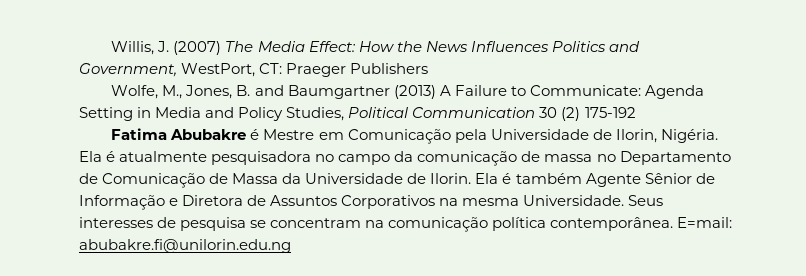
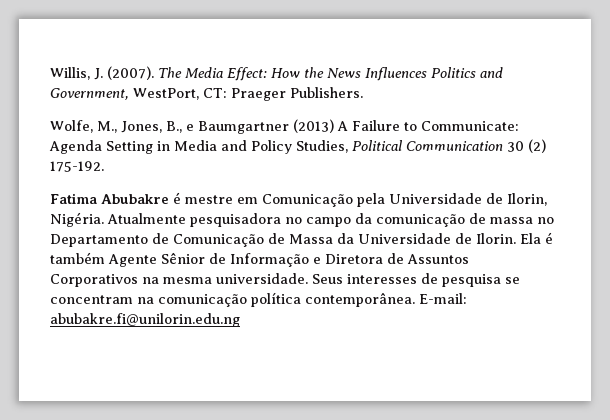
- Willis, J. (2007) The Media Effect: How the News Influences Politics and Government, WestPort, CT: Praeger Publishers
+ Willis, J. (2007). The Media Effect: How the News Influences Politics and Government, WestPort, CT: Praeger Publishers.
- Wolfe, M., Jones, B. and Baumgartner (2013) A Failure to Communicate: Agenda Setting in Media and Policy Studies, Political Communication 30 (2) 175-192
+ Wolfe, M., Jones, B., e Baumgartner (2013) A Failure to Communicate: Agenda Setting in Media and Policy Studies, Political Communication 30 (2) 175-192.
- Fatima Abubakre é Mestre em Comunicação pela Universidade de Ilorin, Nigéria.
+ Fatima Abubakre é mestre em Comunicação pela Universidade de Ilorin, Nigéria.
- Ela é atualmente pesquisadora no campo da comunicação de massa no Departamento de Comunicação de Massa da Universidade de Ilorin.
+ Atualmente pesquisadora no campo da comunicação de massa no Departamento de Comunicação de Massa da Universidade de Ilorin.
- Ela é também Agente Sênior de Informação e Diretora de Assuntos Corporativos na mesma Universidade.
+ Ela é também Agente Sênior de Informação e Diretora de Assuntos Corporativos na mesma universidade.
- E=mail: abubakre.fi@unilorin.edu.ng
+ E-mail: abubakre.fi@unilorin.edu.ng

